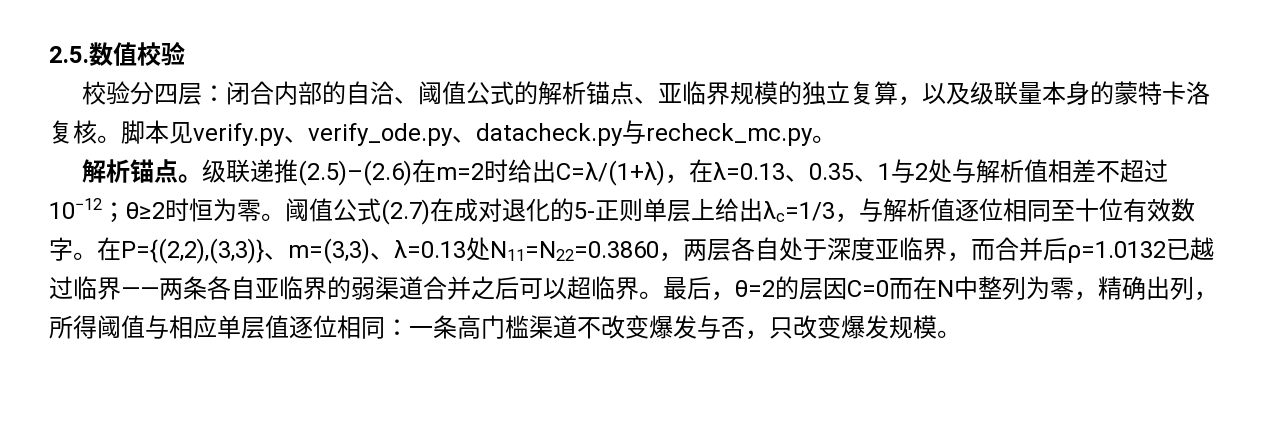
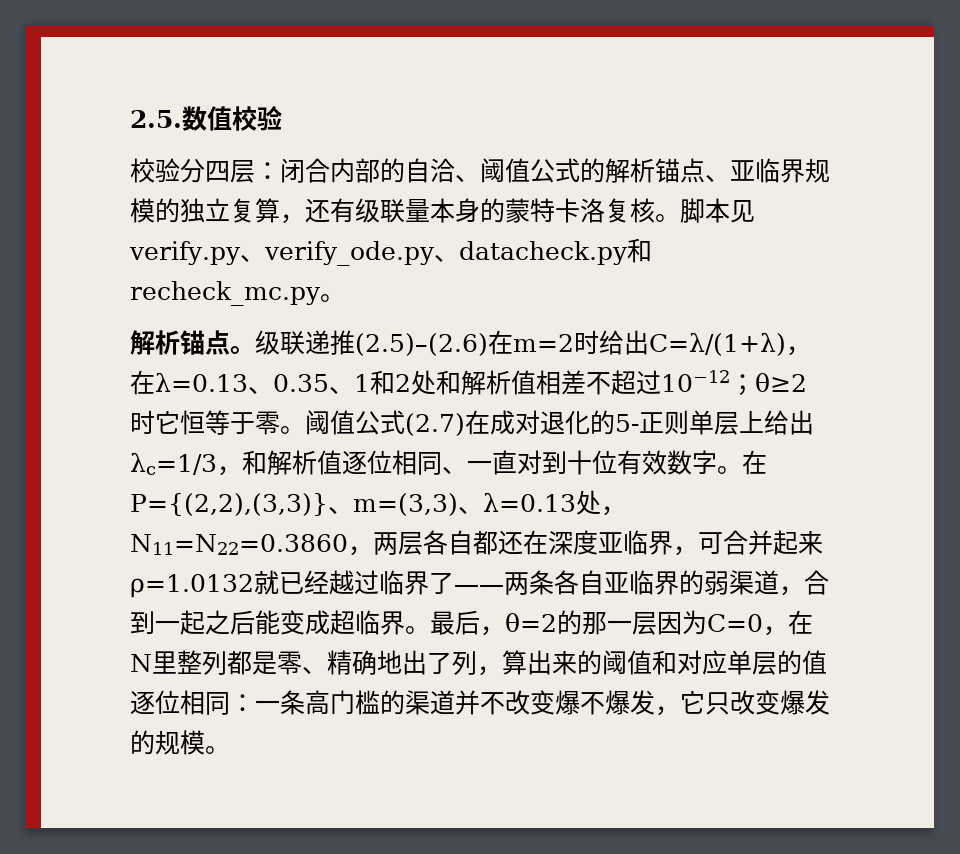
- 校验分四层：闭合内部的自洽、阈值公式的解析锚点、亚临界规模的独立复算，以及级联量本身的蒙特卡洛复核。
+ 校验分四层：闭合内部的自洽、阈值公式的解析锚点、亚临界规模的独立复算，还有级联量本身的蒙特卡洛复核。
- 脚本见verify.py、verify_ode.py、datacheck.py与recheck_mc.py。
+ 脚本见verify.py、verify_ode.py、datacheck.py和recheck_mc.py。
- 级联递推(2.5)–(2.6)在m=2时给出C=λ/(1+λ)，在λ=0.13、0.35、1与2处与解析值相差不超过10−12；θ≥2时恒为零。
+ 级联递推(2.5)–(2.6)在m=2时给出C=λ/(1+λ)，在λ=0.13、0.35、1和2处和解析值相差不超过10−12；θ≥2时它恒等于零。
- 阈值公式(2.7)在成对退化的5-正则单层上给出λc=1/3，与解析值逐位相同至十位有效数字。
+ 阈值公式(2.7)在成对退化的5-正则单层上给出λc=1/3，和解析值逐位相同、一直对到十位有效数字。
- 在P={(2,2),(3,3)}、m=(3,3)、λ=0.13处N11=N22=0.3860，两层各自处于深度亚临界，而合并后ρ=1.0132已越过临界——两条各自亚临界的弱渠道合并之后可以超临界。
+ 在P={(2,2),(3,3)}、m=(3,3)、λ=0.13处，N11=N22=0.3860，两层各自都还在深度亚临界，可合并起来ρ=1.0132就已经越过临界了——两条各自亚临界的弱渠道，合到一起之后能变成超临界。
- 最后，θ=2的层因C=0而在N中整列为零，精确出列，所得阈值与相应单层值逐位相同：一条高门槛渠道不改变爆发与否，只改变爆发规模。
+ 最后，θ=2的那一层因为C=0，在N里整列都是零、精确地出了列，算出来的阈值和对应单层的值逐位相同：一条高门槛的渠道并不改变爆不爆发，它只改变爆发的规模。

